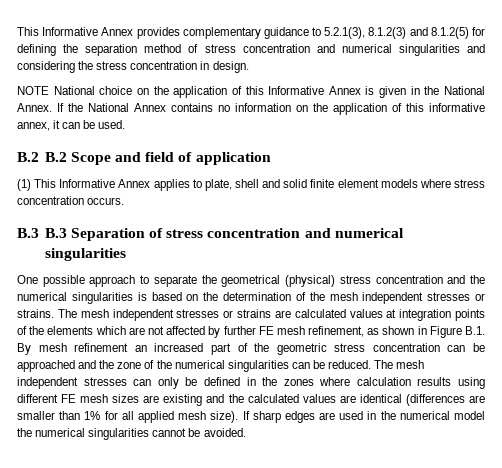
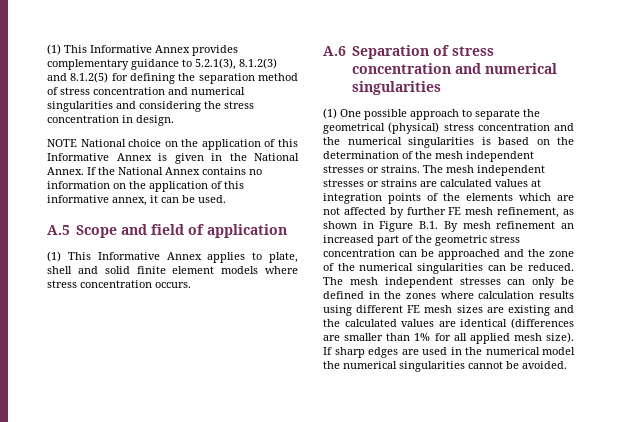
- This Informative Annex provides complementary guidance to 5.2.1(3), 8.1.2(3) and 8.1.2(5) for defining the separation method of stress concentration and numerical singularities and considering the stress concentration in design.
+ (1) This Informative Annex provides complementary guidance to 5.2.1(3), 8.1.2(3) and 8.1.2(5) for defining the separation method of stress concentration and numerical singularities and considering the stress concentration in design.
- B.2 B.2 Scope and field of application
+ A.5 Scope and field of application
- B.3 B.3 Separation of stress concentration and numerical singularities
+ A.6 Separation of stress concentration and numerical singularities
- One possible approach to separate the geometrical (physical) stress concentration and the numerical singularities is based on the determination of the mesh independent stresses or strains.
+ (1) One possible approach to separate the geometrical (physical) stress concentration and the numerical singularities is based on the determination of the mesh independent stresses or strains.

